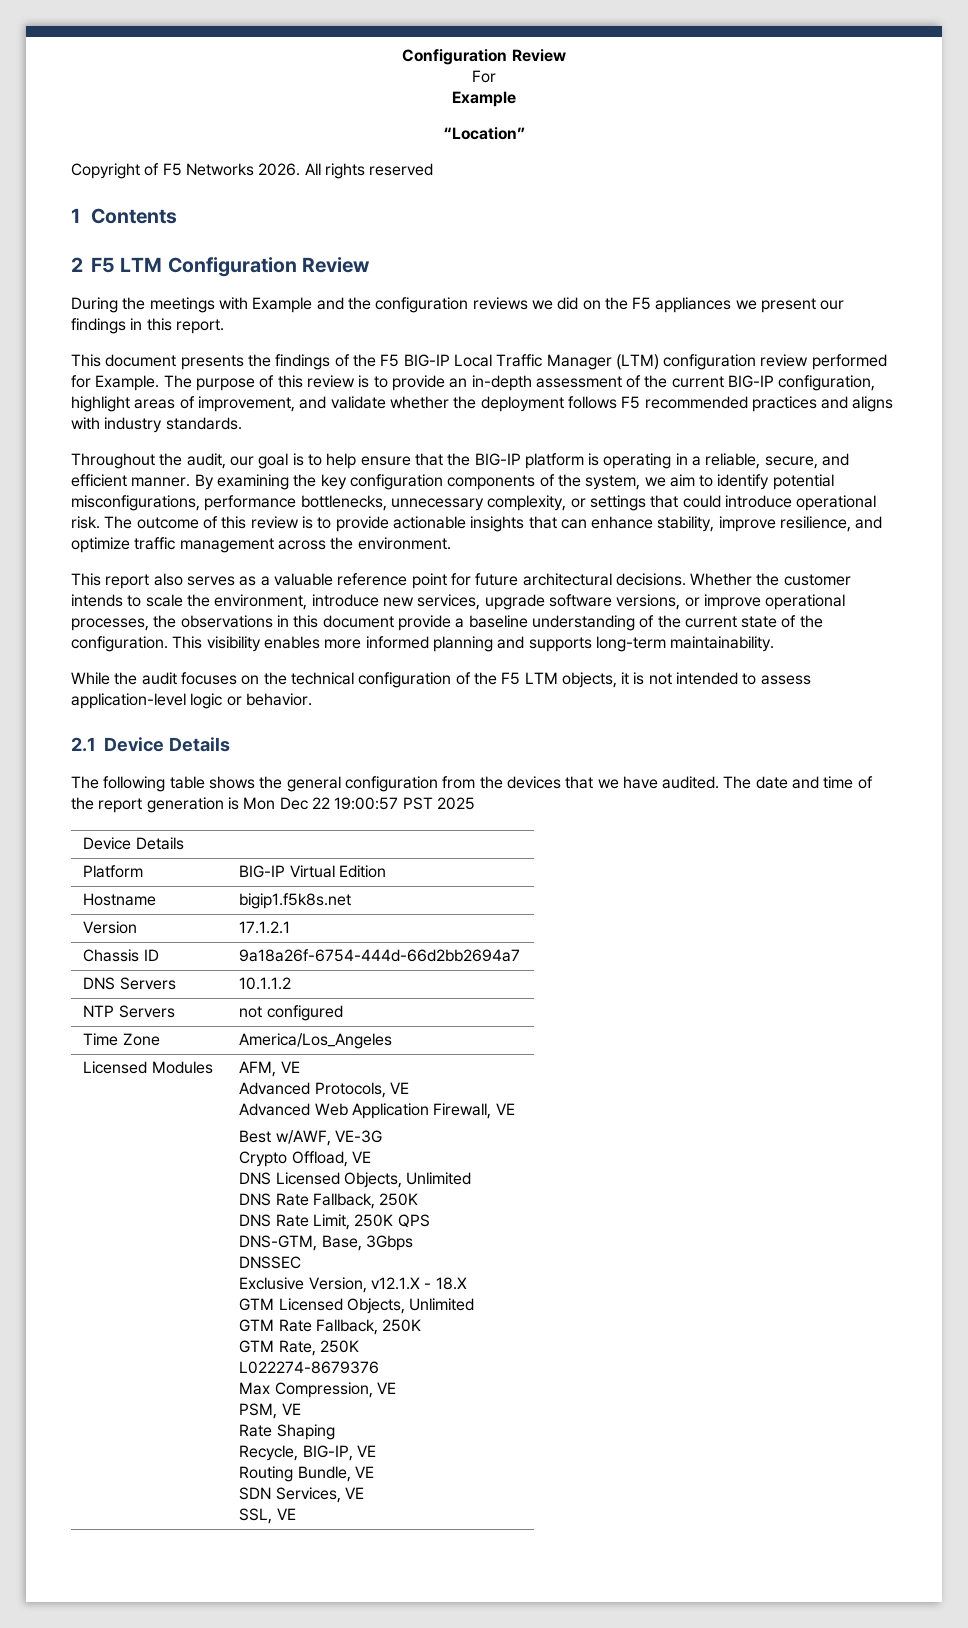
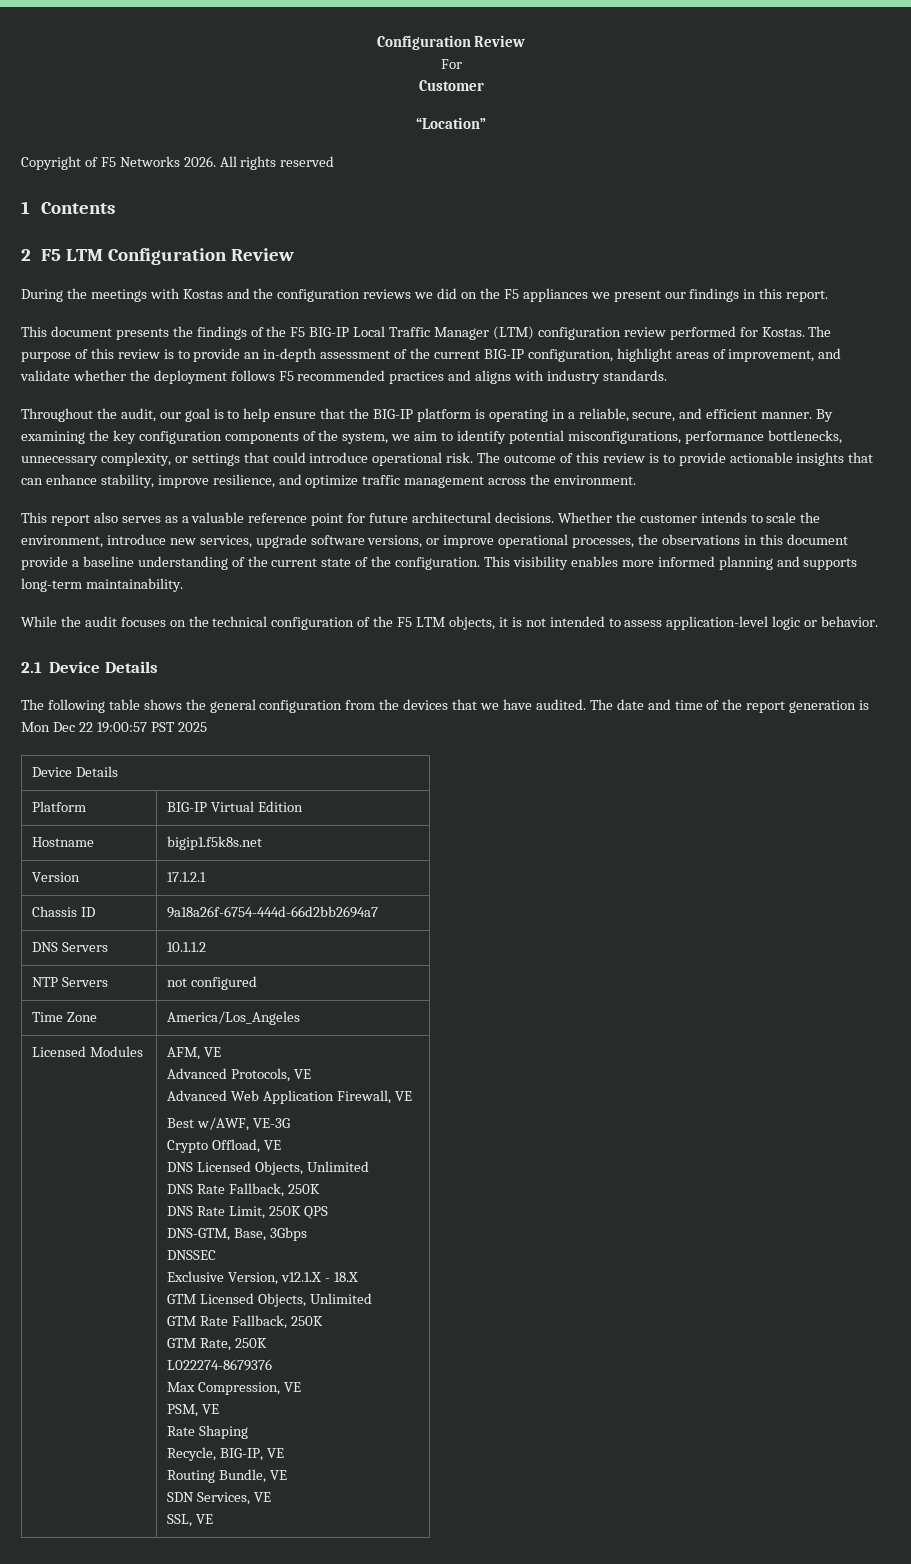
  For
- Example
+ Customer
- During the meetings with Example and the configuration reviews we did on the F5 appliances we present our findings in this report.
+ During the meetings with Kostas and the configuration reviews we did on the F5 appliances we present our findings in this report.
- This document presents the findings of the F5 BIG-IP Local Traffic Manager (LTM) configuration review performed for Example.
+ This document presents the findings of the F5 BIG-IP Local Traffic Manager (LTM) configuration review performed for Kostas.

